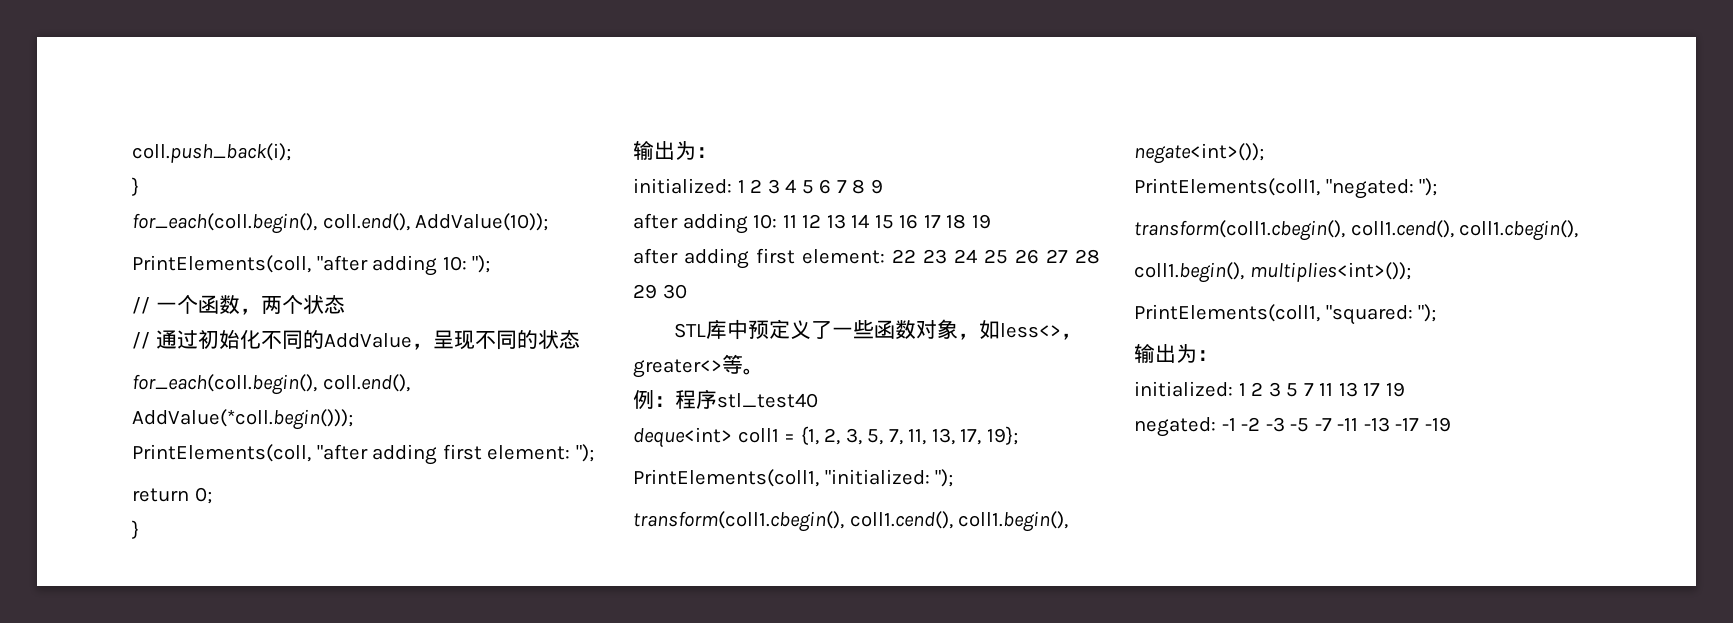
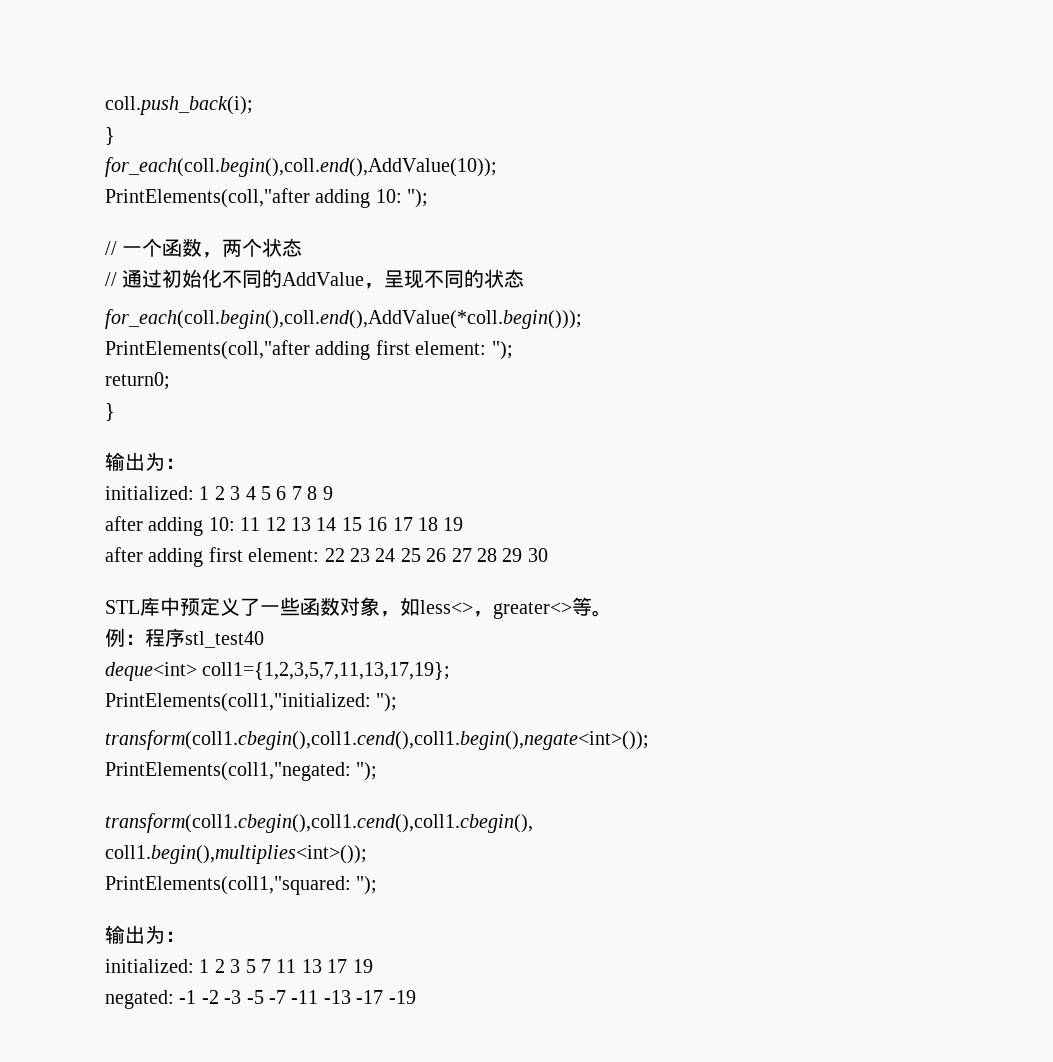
- for_each(coll.begin(), coll.end(), AddValue(10));
- PrintElements(coll, "after adding 10: ");
+ for_each(coll.begin(),coll.end(),AddValue(10));
+ PrintElements(coll,"after adding 10: ");
- for_each(coll.begin(), coll.end(), AddValue(*coll.begin()));
- PrintElements(coll, "after adding first element: ");
+ for_each(coll.begin(),coll.end(),AddValue(*coll.begin()));
+ PrintElements(coll,"after adding first element: ");
- return 0;
+ return0;
- deque<int> coll1 = {1, 2, 3, 5, 7, 11, 13, 17, 19};
- PrintElements(coll1, "initialized: ");
- transform(coll1.cbegin(), coll1.cend(), coll1.begin(), negate<int>());
- PrintElements(coll1, "negated: ");
- transform(coll1.cbegin(), coll1.cend(), coll1.cbegin(),
- coll1.begin(), multiplies<int>());
- PrintElements(coll1, "squared: ");
+ deque<int> coll1={1,2,3,5,7,11,13,17,19};
+ PrintElements(coll1,"initialized: ");
+ transform(coll1.cbegin(),coll1.cend(),coll1.begin(),negate<int>());
+ PrintElements(coll1,"negated: ");
+ transform(coll1.cbegin(),coll1.cend(),coll1.cbegin(),
+ coll1.begin(),multiplies<int>());
+ PrintElements(coll1,"squared: ");

